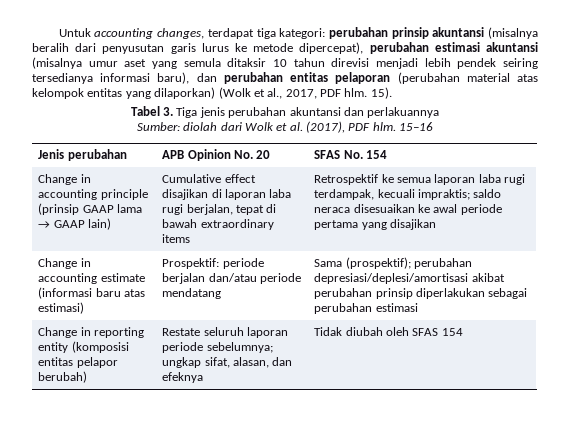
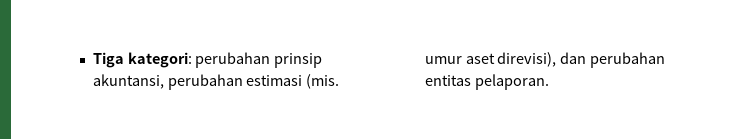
- Untuk accounting changes, terdapat tiga kategori: perubahan prinsip akuntansi (misalnya beralih dari penyusutan garis lurus ke metode dipercepat), perubahan estimasi akuntansi (misalnya umur aset yang semula ditaksir 10 tahun direvisi menjadi lebih pendek seiring tersedianya informasi baru), dan perubahan entitas pelaporan (perubahan material atas kelompok entitas yang dilaporkan) (Wolk et al., 2017, PDF hlm. 15).
- Tabel 3. Tiga jenis perubahan akuntansi dan perlakuannya
- Sumber: diolah dari Wolk et al. (2017), PDF hlm. 15–16
- Jenis perubahan | APB Opinion No. 20 | SFAS No. 154
- Change in accounting principle (prinsip GAAP lama → GAAP lain) | Cumulative effect disajikan di laporan laba rugi berjalan, tepat di bawah extraordinary items | Retrospektif ke semua laporan laba rugi terdampak, kecuali impraktis; saldo neraca disesuaikan ke awal periode pertama yang disajikan
- Change in accounting estimate (informasi baru atas estimasi) | Prospektif: periode berjalan dan/atau periode mendatang | Sama (prospektif); perubahan depresiasi/deplesi/amortisasi akibat perubahan prinsip diperlakukan sebagai perubahan estimasi
- Change in reporting entity (komposisi entitas pelapor berubah) | Restate seluruh laporan periode sebelumnya; ungkap sifat, alasan, dan efeknya | Tidak diubah oleh SFAS 154
+ Tiga kategori: perubahan prinsip akuntansi, perubahan estimasi (mis. umur aset direvisi), dan perubahan entitas pelaporan.

